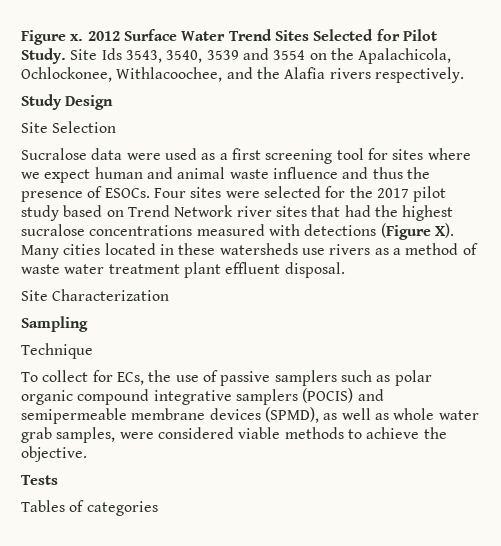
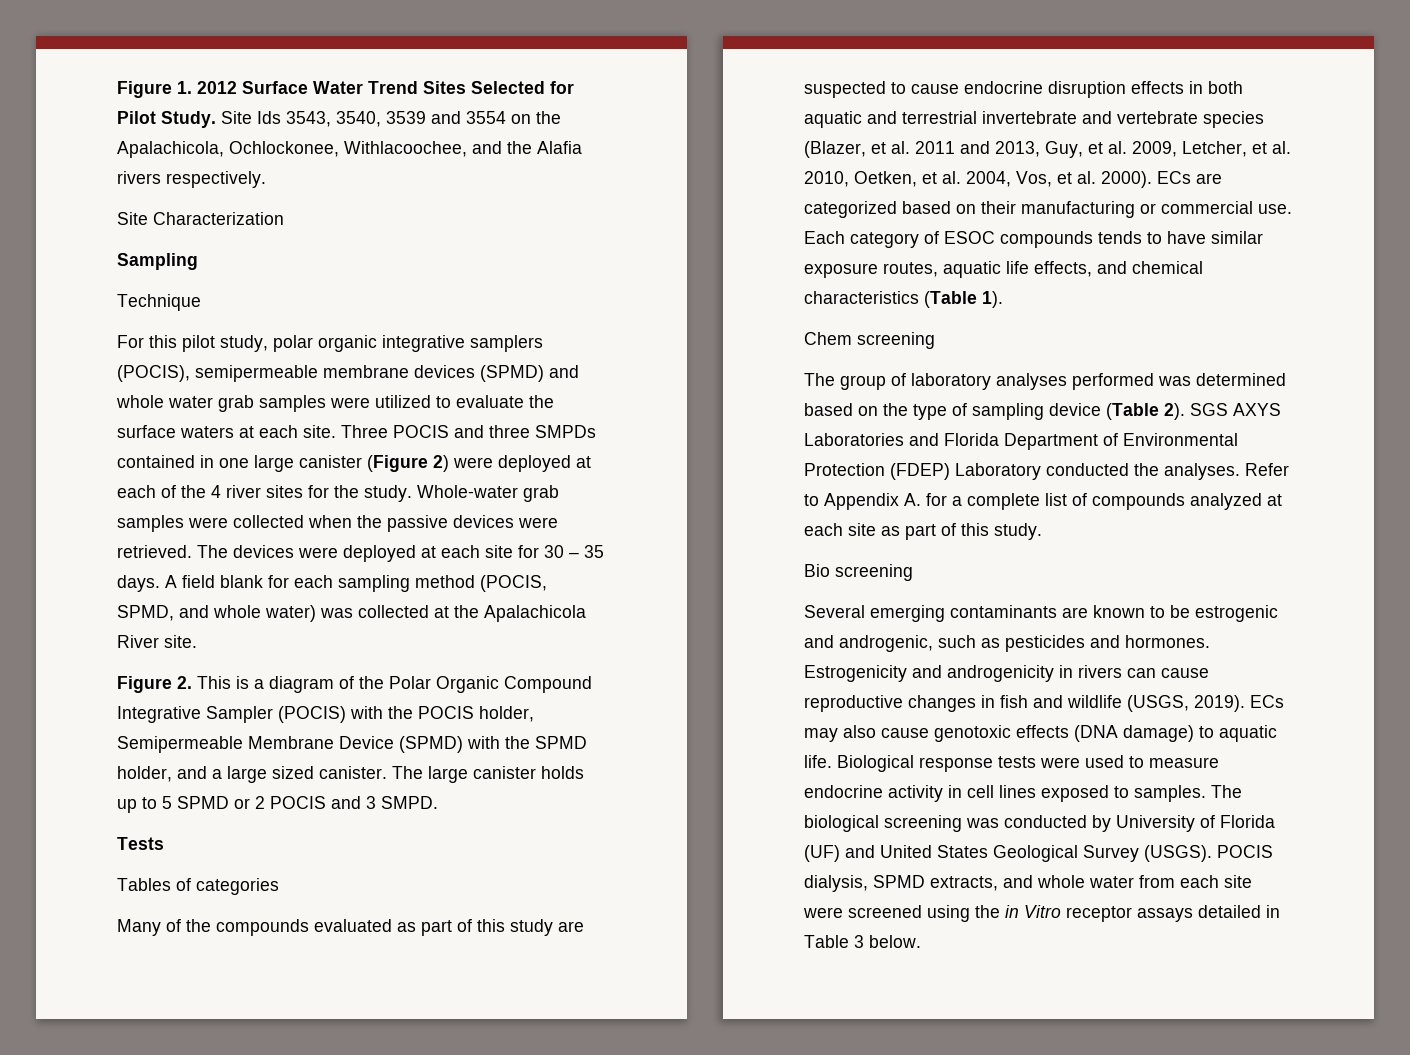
- Figure x. 2012 Surface Water Trend Sites Selected for Pilot Study.
+ Figure 1. 2012 Surface Water Trend Sites Selected for Pilot Study.
- Study Design
- Site Selection
- Sucralose data were used as a first screening tool for sites where we expect human and animal waste influence and thus the presence of ESOCs. Four sites were selected for the 2017 pilot study based on Trend Network river sites that had the highest sucralose concentrations measured with detections (Figure X). Many cities located in these watersheds use rivers as a method of waste water treatment plant effluent disposal.
  Site Characterization
  Sampling
  Technique
- To collect for ECs, the use of passive samplers such as polar organic compound integrative samplers (POCIS) and semipermeable membrane devices (SPMD), as well as whole water grab samples, were considered viable methods to achieve the objective.
+ For this pilot study, polar organic integrative samplers (POCIS), semipermeable membrane devices (SPMD) and whole water grab samples were utilized to evaluate the surface waters at each site. Three POCIS and three SMPDs contained in one large canister (Figure 2) were deployed at each of the 4 river sites for the study. Whole-water grab samples were collected when the passive devices were retrieved. The devices were deployed at each site for 30 – 35 days. A field blank for each sampling method (POCIS, SPMD, and whole water) was collected at the Apalachicola River site.
+ Figure 2. This is a diagram of the Polar Organic Compound Integrative Sampler (POCIS) with the POCIS holder, Semipermeable Membrane Device (SPMD) with the SPMD holder, and a large sized canister. The large canister holds up to 5 SPMD or 2 POCIS and 3 SMPD.
  Tests
  Tables of categories
+ Many of the compounds evaluated as part of this study are suspected to cause endocrine disruption effects in both aquatic and terrestrial invertebrate and vertebrate species (Blazer, et al. 2011 and 2013, Guy, et al. 2009, Letcher, et al. 2010, Oetken, et al. 2004, Vos, et al. 2000). ECs are categorized based on their manufacturing or commercial use. Each category of ESOC compounds tends to have similar exposure routes, aquatic life effects, and chemical characteristics (Table 1).
+ Chem screening
+ The group of laboratory analyses performed was determined based on the type of sampling device (Table 2). SGS AXYS Laboratories and Florida Department of Environmental Protection (FDEP) Laboratory conducted the analyses. Refer to Appendix A. for a complete list of compounds analyzed at each site as part of this study.
+ Bio screening
+ Several emerging contaminants are known to be estrogenic and androgenic, such as pesticides and hormones. Estrogenicity and androgenicity in rivers can cause reproductive changes in fish and wildlife (USGS, 2019). ECs may also cause genotoxic effects (DNA damage) to aquatic life. Biological response tests were used to measure endocrine activity in cell lines exposed to samples. The biological screening was conducted by University of Florida (UF) and United States Geological Survey (USGS). POCIS dialysis, SPMD extracts, and whole water from each site were screened using the in Vitro receptor assays detailed in Table 3 below.

